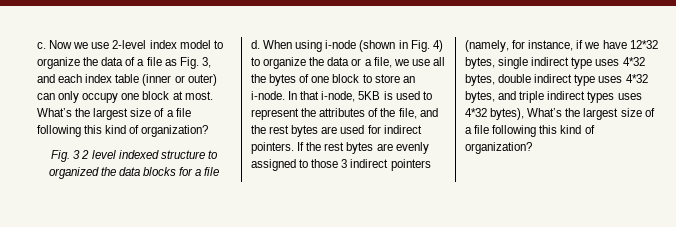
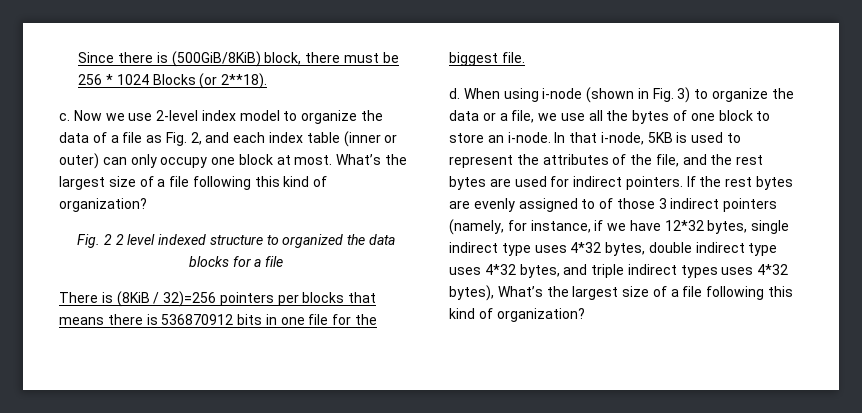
+ Since there is (500GiB/8KiB) block, there must be 256 * 1024 Blocks (or 2**18).
- Now we use 2-level index model to organize the data of a file as Fig. 3, and each index table (inner or outer) can only occupy one block at most.
+ Now we use 2-level index model to organize the data of a file as Fig. 2, and each index table (inner or outer) can only occupy one block at most.
- Fig. 3 2 level indexed structure to organized the data blocks for a file
+ Fig. 2 2 level indexed structure to organized the data blocks for a file
+ There is (8KiB / 32)=256 pointers per blocks that means there is 536870912 bits in one file for the biggest file.
- When using i-node (shown in Fig. 4) to organize the data or a file, we use all the bytes of one block to store an i-node.
+ When using i-node (shown in Fig. 3) to organize the data or a file, we use all the bytes of one block to store an i-node.
- If the rest bytes are evenly assigned to those 3 indirect pointers (namely, for instance, if we have 12*32 bytes, single indirect type uses 4*32 bytes, double indirect type uses 4*32 bytes, and triple indirect types uses 4*32 bytes), What’s the largest size of a file following this kind of organization?
+ If the rest bytes are evenly assigned to of those 3 indirect pointers (namely, for instance, if we have 12*32 bytes, single indirect type uses 4*32 bytes, double indirect type uses 4*32 bytes, and triple indirect types uses 4*32 bytes), What’s the largest size of a file following this kind of organization?

